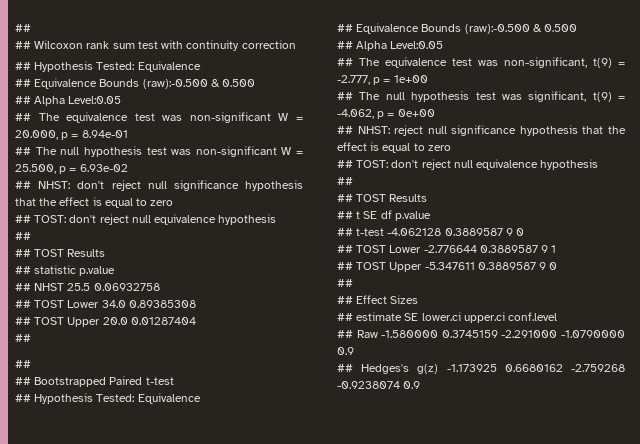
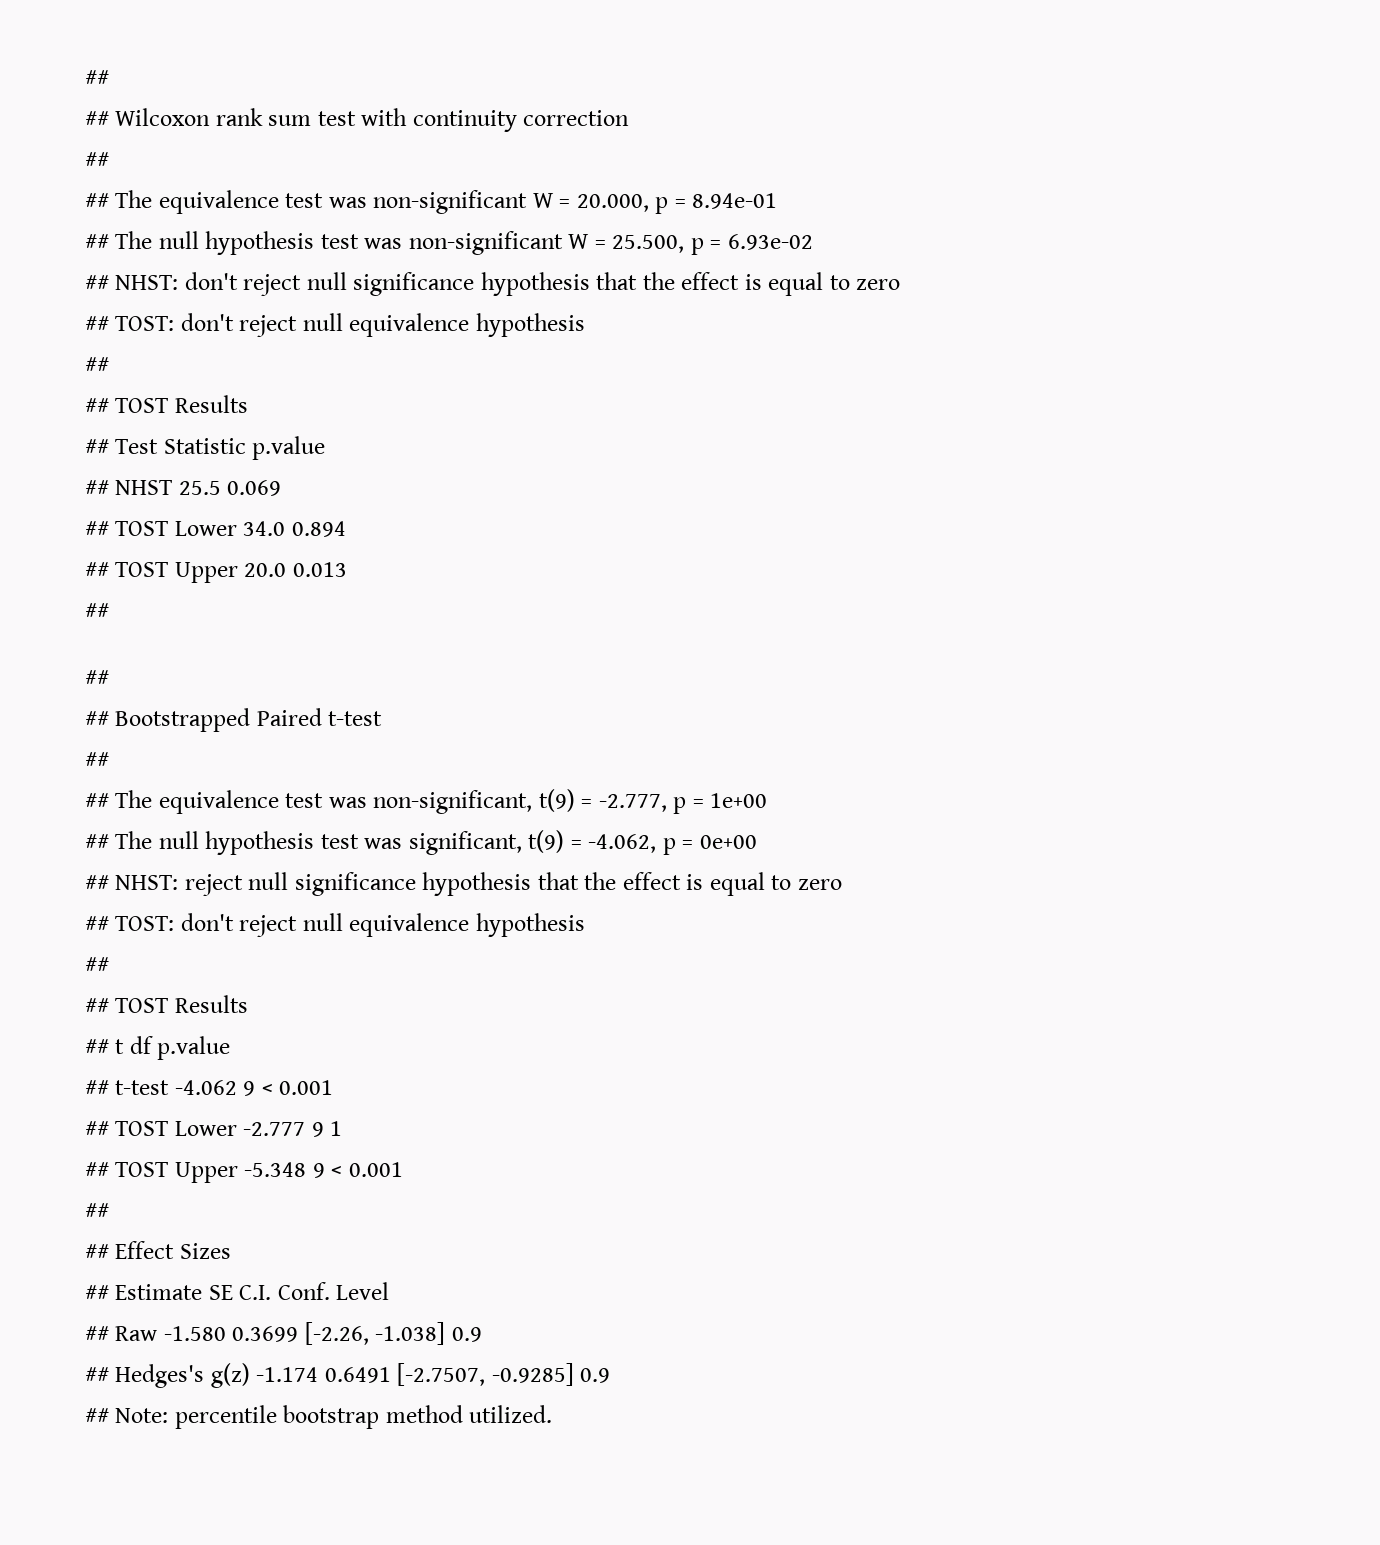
  ## Wilcoxon rank sum test with continuity correction
- ## Hypothesis Tested: Equivalence
- ## Equivalence Bounds (raw):-0.500 & 0.500
- ## Alpha Level:0.05
+ ##
- ## statistic p.value
+ ## Test Statistic p.value
- ## NHST 25.5 0.06932758
+ ## NHST 25.5 0.069
- ## TOST Lower 34.0 0.89385308
+ ## TOST Lower 34.0 0.894
- ## TOST Upper 20.0 0.01287404
+ ## TOST Upper 20.0 0.013
  ## Bootstrapped Paired t-test
- ## Hypothesis Tested: Equivalence
- ## Equivalence Bounds (raw):-0.500 & 0.500
- ## Alpha Level:0.05
+ ##
- ## t SE df p.value
+ ## t df p.value
- ## t-test -4.062128 0.3889587 9 0
- ## TOST Lower -2.776644 0.3889587 9 1
+ ## t-test -4.062 9 < 0.001
+ ## TOST Lower -2.777 9 1
- ## TOST Upper -5.347611 0.3889587 9 0
+ ## TOST Upper -5.348 9 < 0.001
- ## estimate SE lower.ci upper.ci conf.level
- ## Raw -1.580000 0.3745159 -2.291000 -1.0790000 0.9
- ## Hedges's g(z) -1.173925 0.6680162 -2.759268 -0.9238074 0.9
+ ## Estimate SE C.I. Conf. Level
+ ## Raw -1.580 0.3699 [-2.26, -1.038] 0.9
+ ## Hedges's g(z) -1.174 0.6491 [-2.7507, -0.9285] 0.9
+ ## Note: percentile bootstrap method utilized.

